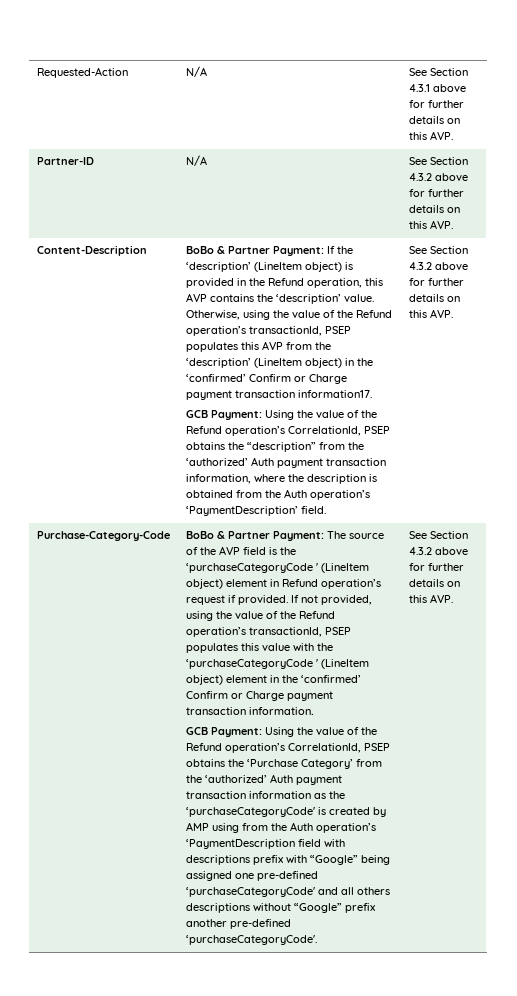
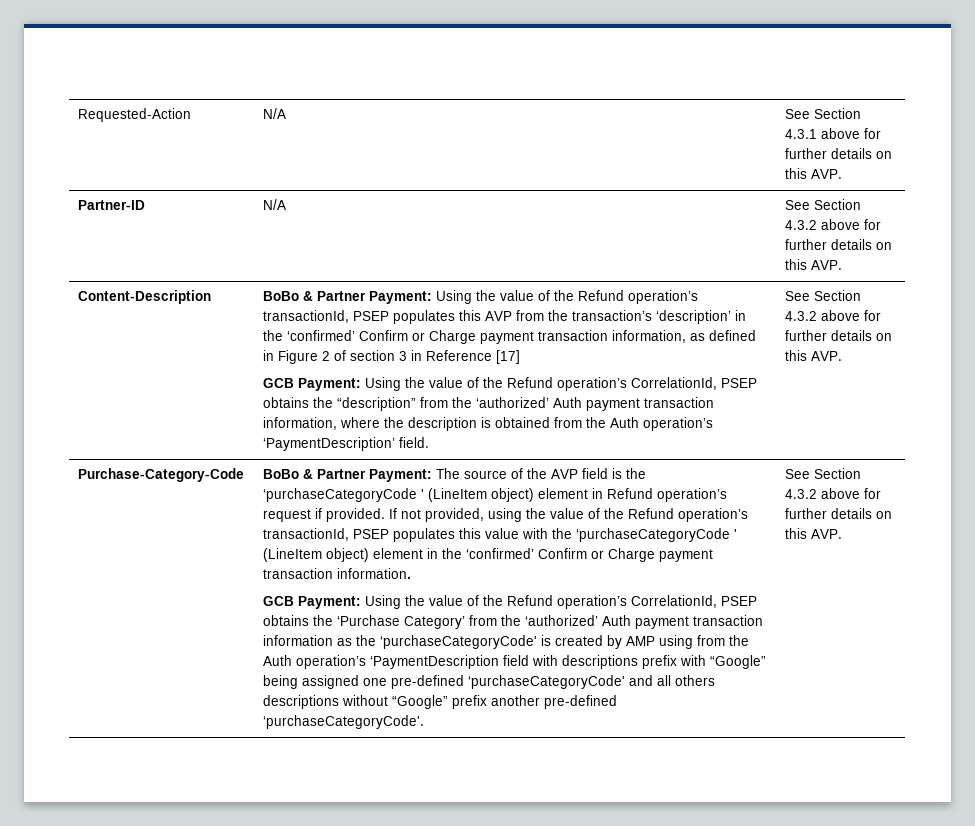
- BoBo & Partner Payment: If the ‘description’ (LineItem object) is provided in the Refund operation, this AVP contains the ‘description’ value. Otherwise, using the value of the Refund operation’s transactionId, PSEP populates this AVP from the ‘description’ (LineItem object) in the ‘confirmed’ Confirm or Charge payment transaction information17.
+ BoBo & Partner Payment: Using the value of the Refund operation’s transactionId, PSEP populates this AVP from the transaction’s ‘description’ in the ‘confirmed’ Confirm or Charge payment transaction information, as defined in Figure 2 of section 3 in Reference [17]

